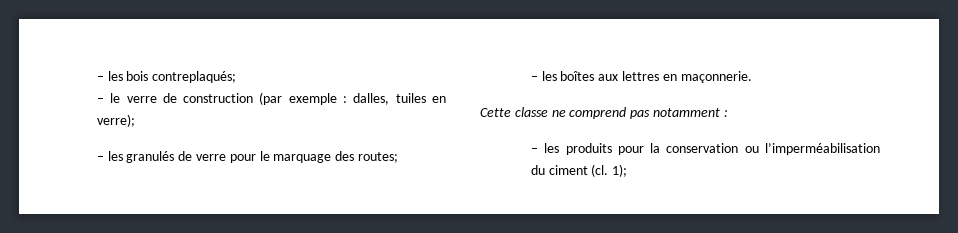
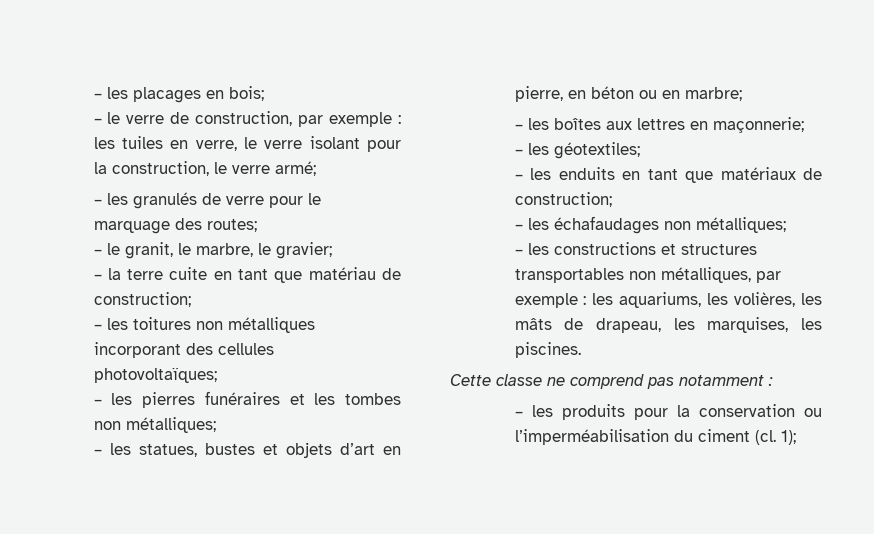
- – les bois contreplaqués;
+ – les placages en bois;
- – le verre de construction (par exemple : dalles, tuiles en verre);
+ – le verre de construction, par exemple : les tuiles en verre, le verre isolant pour la construction, le verre armé;
+ – le granit, le marbre, le gravier;
+ – la terre cuite en tant que matériau de construction;
+ – les toitures non métalliques incorporant des cellules photovoltaïques;
+ – les pierres funéraires et les tombes non métalliques;
+ – les statues, bustes et objets d’art en pierre, en béton ou en marbre;
- – les boîtes aux lettres en maçonnerie.
+ – les boîtes aux lettres en maçonnerie;
+ – les géotextiles;
+ – les enduits en tant que matériaux de construction;
+ – les échafaudages non métalliques;
+ – les constructions et structures transportables non métalliques, par exemple : les aquariums, les volières, les mâts de drapeau, les marquises, les piscines.

